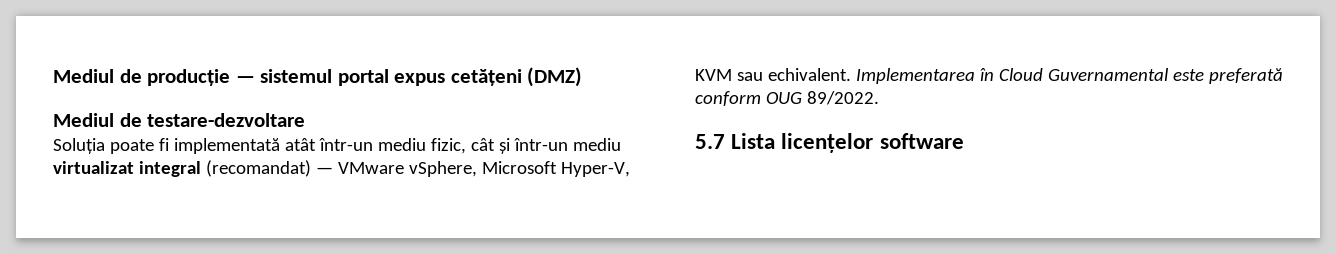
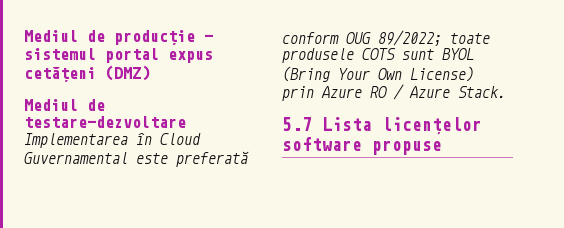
- Soluția poate fi implementată atât într-un mediu fizic, cât și într-un mediu virtualizat integral (recomandat) — VMware vSphere, Microsoft Hyper-V, KVM sau echivalent. Implementarea în Cloud Guvernamental este preferată conform OUG 89/2022.
+ Implementarea în Cloud Guvernamental este preferată conform OUG 89/2022; toate produsele COTS sunt BYOL (Bring Your Own License) prin Azure RO / Azure Stack.
- 5.7 Lista licențelor software
+ 5.7 Lista licențelor software propuse

